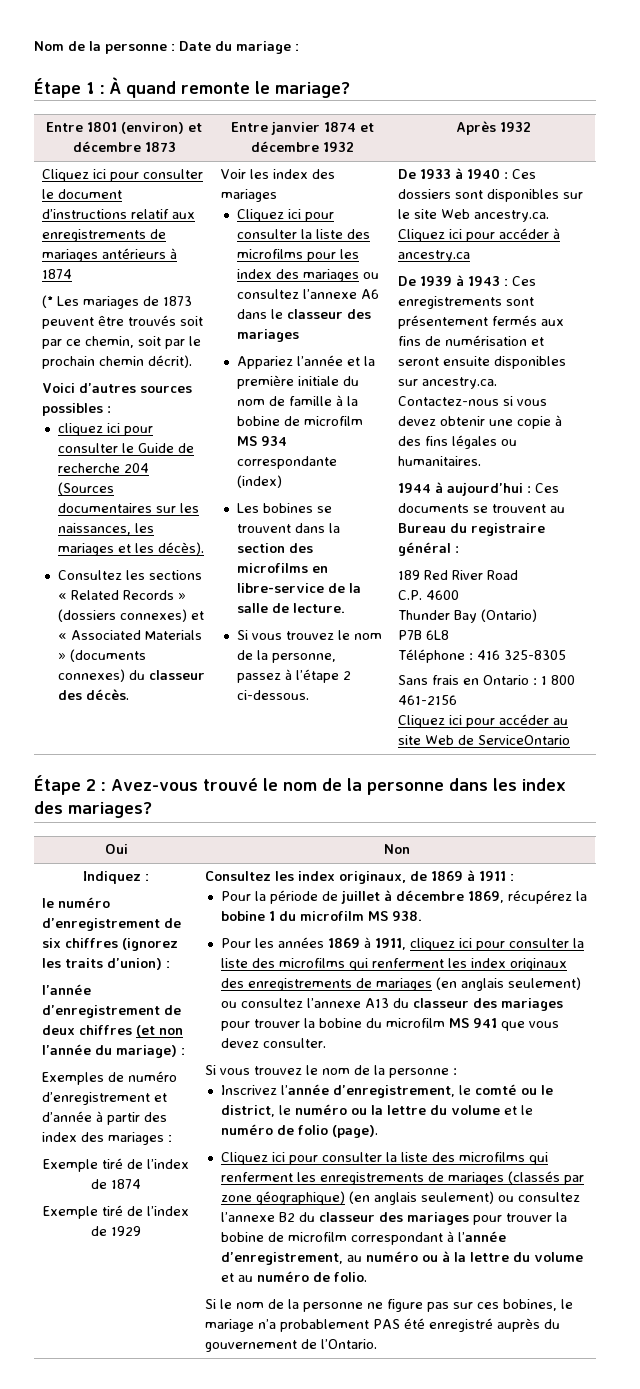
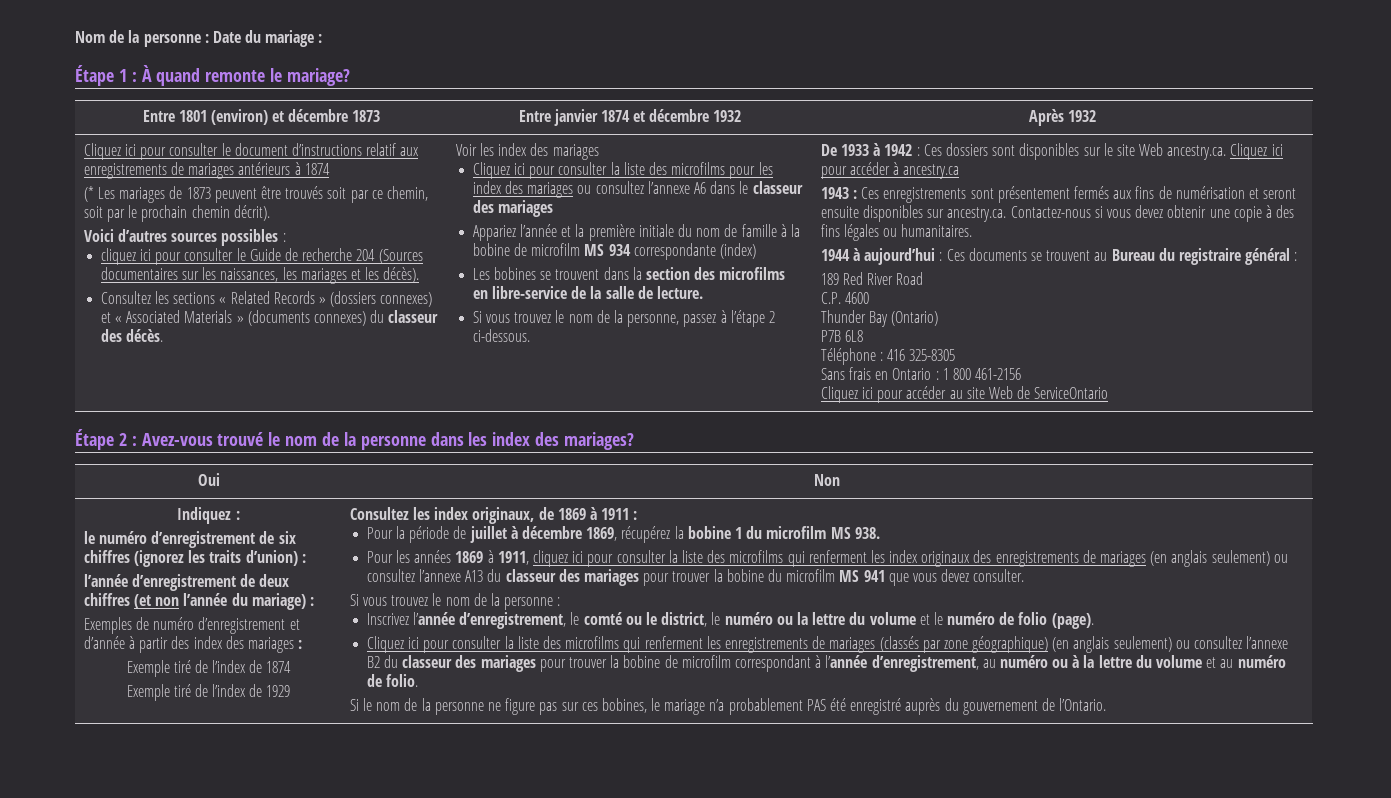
- De 1933 à 1940 : Ces dossiers sont disponibles sur le site Web ancestry.ca. Cliquez ici pour accéder à ancestry.ca
+ De 1933 à 1942 : Ces dossiers sont disponibles sur le site Web ancestry.ca. Cliquez ici pour accéder à ancestry.ca
- De 1939 à 1943 : Ces enregistrements sont présentement fermés aux fins de numérisation et seront ensuite disponibles sur ancestry.ca. Contactez-nous si vous devez obtenir une copie à des fins légales ou humanitaires.
+ 1943 : Ces enregistrements sont présentement fermés aux fins de numérisation et seront ensuite disponibles sur ancestry.ca. Contactez-nous si vous devez obtenir une copie à des fins légales ou humanitaires.

